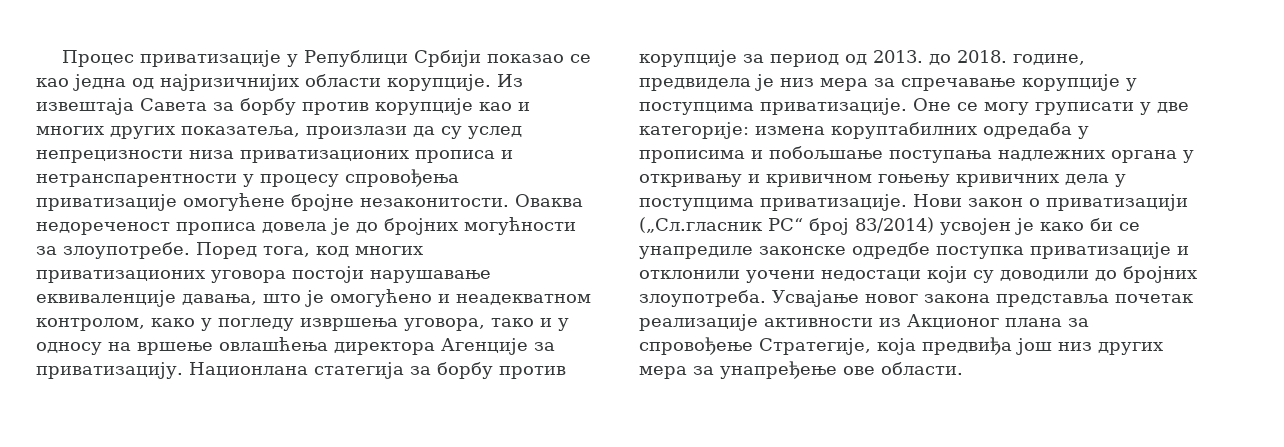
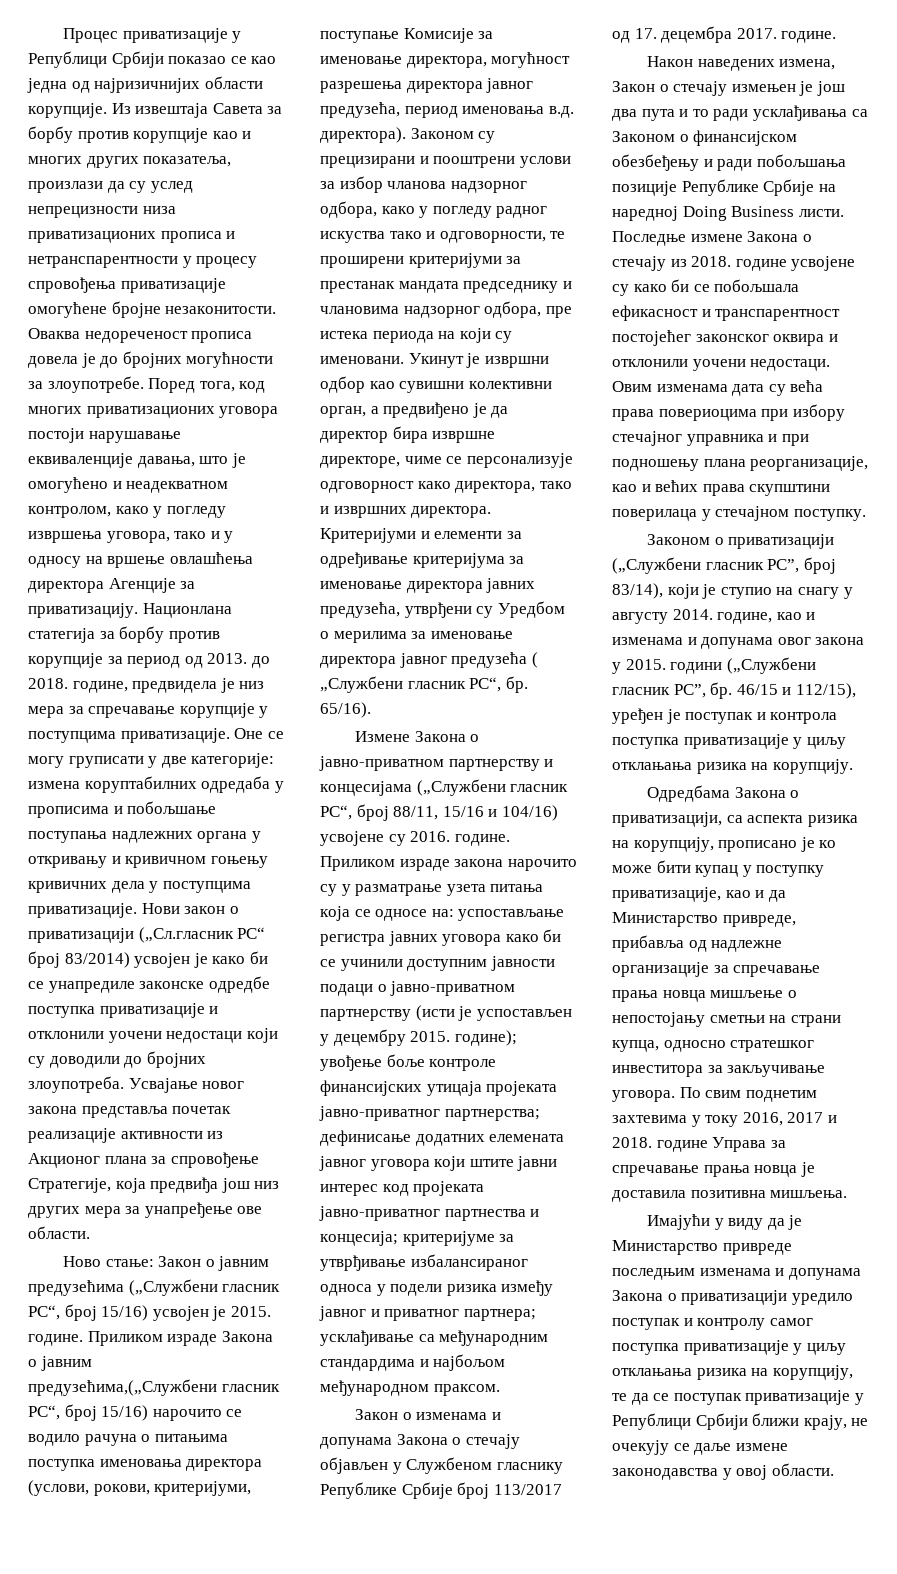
+ Ново стање: Закон о јавним предузећима („Службени гласник РС“, број 15/16) усвојен је 2015. године. Приликом израде Закона о јавним предузећима,(„Службени гласник РС“, број 15/16) нарочито се водило рачуна о питањима поступка именовања директора (услови, рокови, критеријуми, поступање Комисије за именовање директора, могућност разрешења директора јавног предузећа, период именовања в.д. директора). Законом су прецизирани и пооштрени услови за избор чланова надзорног одбора, како у погледу радног искуства тако и одговорности, те проширени критеријуми за престанак мандата председнику и члановима надзорног одбора, пре истека периода на који су именовани. Укинут је извршни одбор као сувишни колективни орган, а предвиђено је да директор бира извршне директоре, чиме се персонализује одговорност како директора, тако и извршних директора. Критеријуми и елементи за одређивање критеријума за именовање директора јавних предузећа, утврђени су Уредбом о мерилима за именовање директора јавног предузећа ( „Службени гласник РС“, бр. 65/16).
+ Измене Закона о јавно-приватном партнерству и концесијама („Службени гласник РС“, број 88/11, 15/16 и 104/16) усвојене су 2016. године. Приликом израде закона нарочито су у разматрање узета питања која се односе на: успостављање регистра јавних уговора како би се учинили доступним јавности подаци о јавно-приватном партнерству (исти је успостављен у децембру 2015. године); увођење боље контроле финансијских утицаја пројеката јавно-приватног партнерства; дефинисање додатних елемената јавног уговора који штите јавни интерес код пројеката јавно-приватног партнества и концесија; критеријуме за утврђивање избалансираног односа у подели ризика између јавног и приватног партнера; усклађивање са међународним стандардима и најбољом међународном праксом.
+ Закон о изменама и допунама Закона о стечају објављен у Службеном гласнику Републике Србије број 113/2017 од 17. децембра 2017. године.
+ Након наведених измена, Закон о стечају измењен је још два пута и то ради усклађивања са Законом о финансијском обезбеђењу и ради побољшања позиције Републике Србије на наредној Doing Business листи. Последње измене Закона о стечају из 2018. године усвојене су како би се побољшала ефикасност и транспарентност постојећег законског оквира и отклонили уочени недостаци. Овим изменама дата су већа права повериоцима при избору стечајног управника и при подношењу плана реорганизације, као и већих права скупштини поверилаца у стечајном поступку.
+ Законом о приватизацији („Службени гласник РС”, број 83/14), који је ступио на снагу у августу 2014. године, као и изменама и допунама овог закона у 2015. години („Службени гласник РС”, бр. 46/15 и 112/15), уређен је поступак и контрола поступка приватизације у циљу отклањања ризика на корупцију.
+ Одредбама Закона о приватизацији, са аспекта ризика на корупцију, прописано је ко може бити купац у поступку приватизације, као и да Министарство привреде, прибавља од надлежне организације за спречавање прања новца мишљење о непостојању сметњи на страни купца, односно стратешког инвеститора за закључивање уговора. По свим поднетим захтевима у току 2016, 2017 и 2018. године Управа за спречавање прања новца је доставила позитивна мишљења.
+ Имајући у виду да је Министарство привреде последњим изменама и допунама Закона о приватизацији уредило поступак и контролу самог поступка приватизације у циљу отклањања ризика на корупцију, те да се поступак приватизације у Републици Србији ближи крају, не очекују се даље измене законодавства у овој области.

